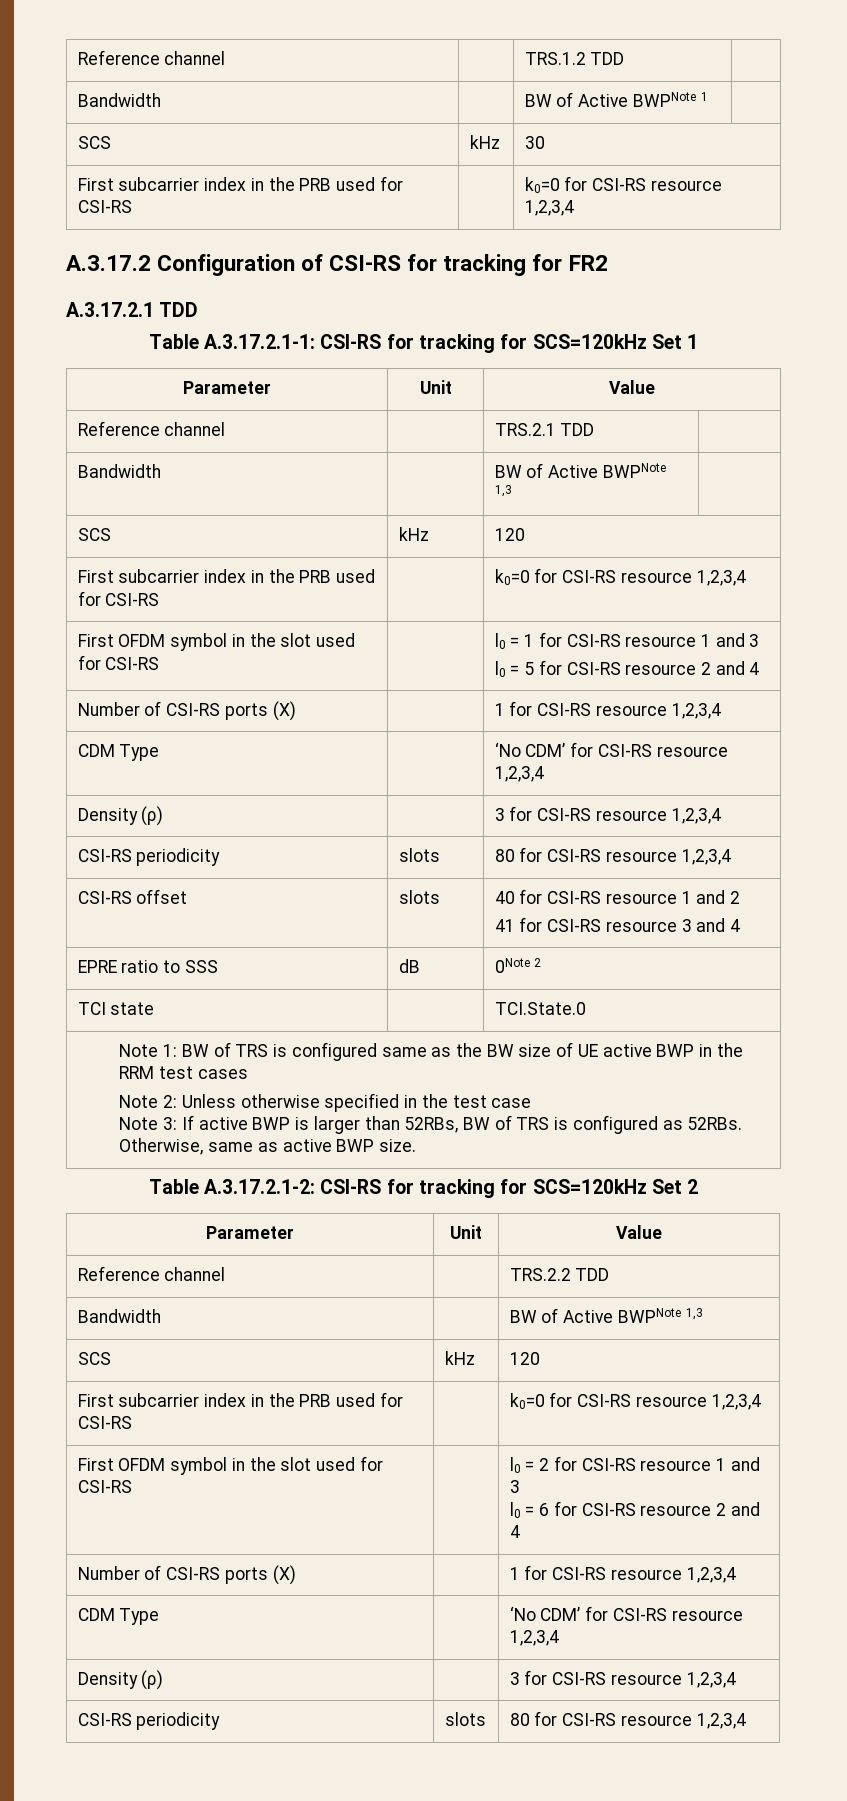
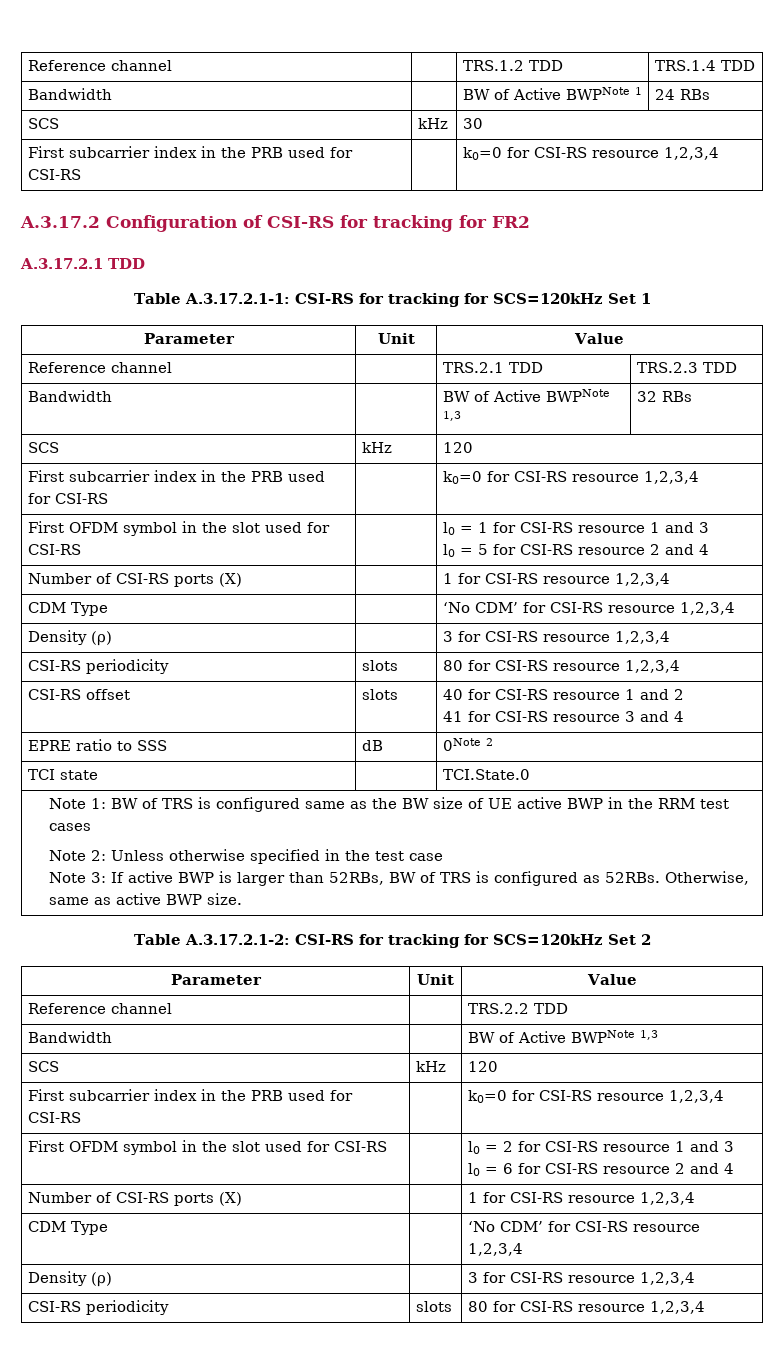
- Reference channel | | TRS.1.2 TDD |
+ Reference channel | | TRS.1.2 TDD | TRS.1.4 TDD
- Bandwidth | | BW of Active BWPNote 1 |
+ Bandwidth | | BW of Active BWPNote 1 | 24 RBs
- Reference channel | | TRS.2.1 TDD |
+ Reference channel | | TRS.2.1 TDD | TRS.2.3 TDD
- Bandwidth | | BW of Active BWPNote 1,3 |
+ Bandwidth | | BW of Active BWPNote 1,3 | 32 RBs

